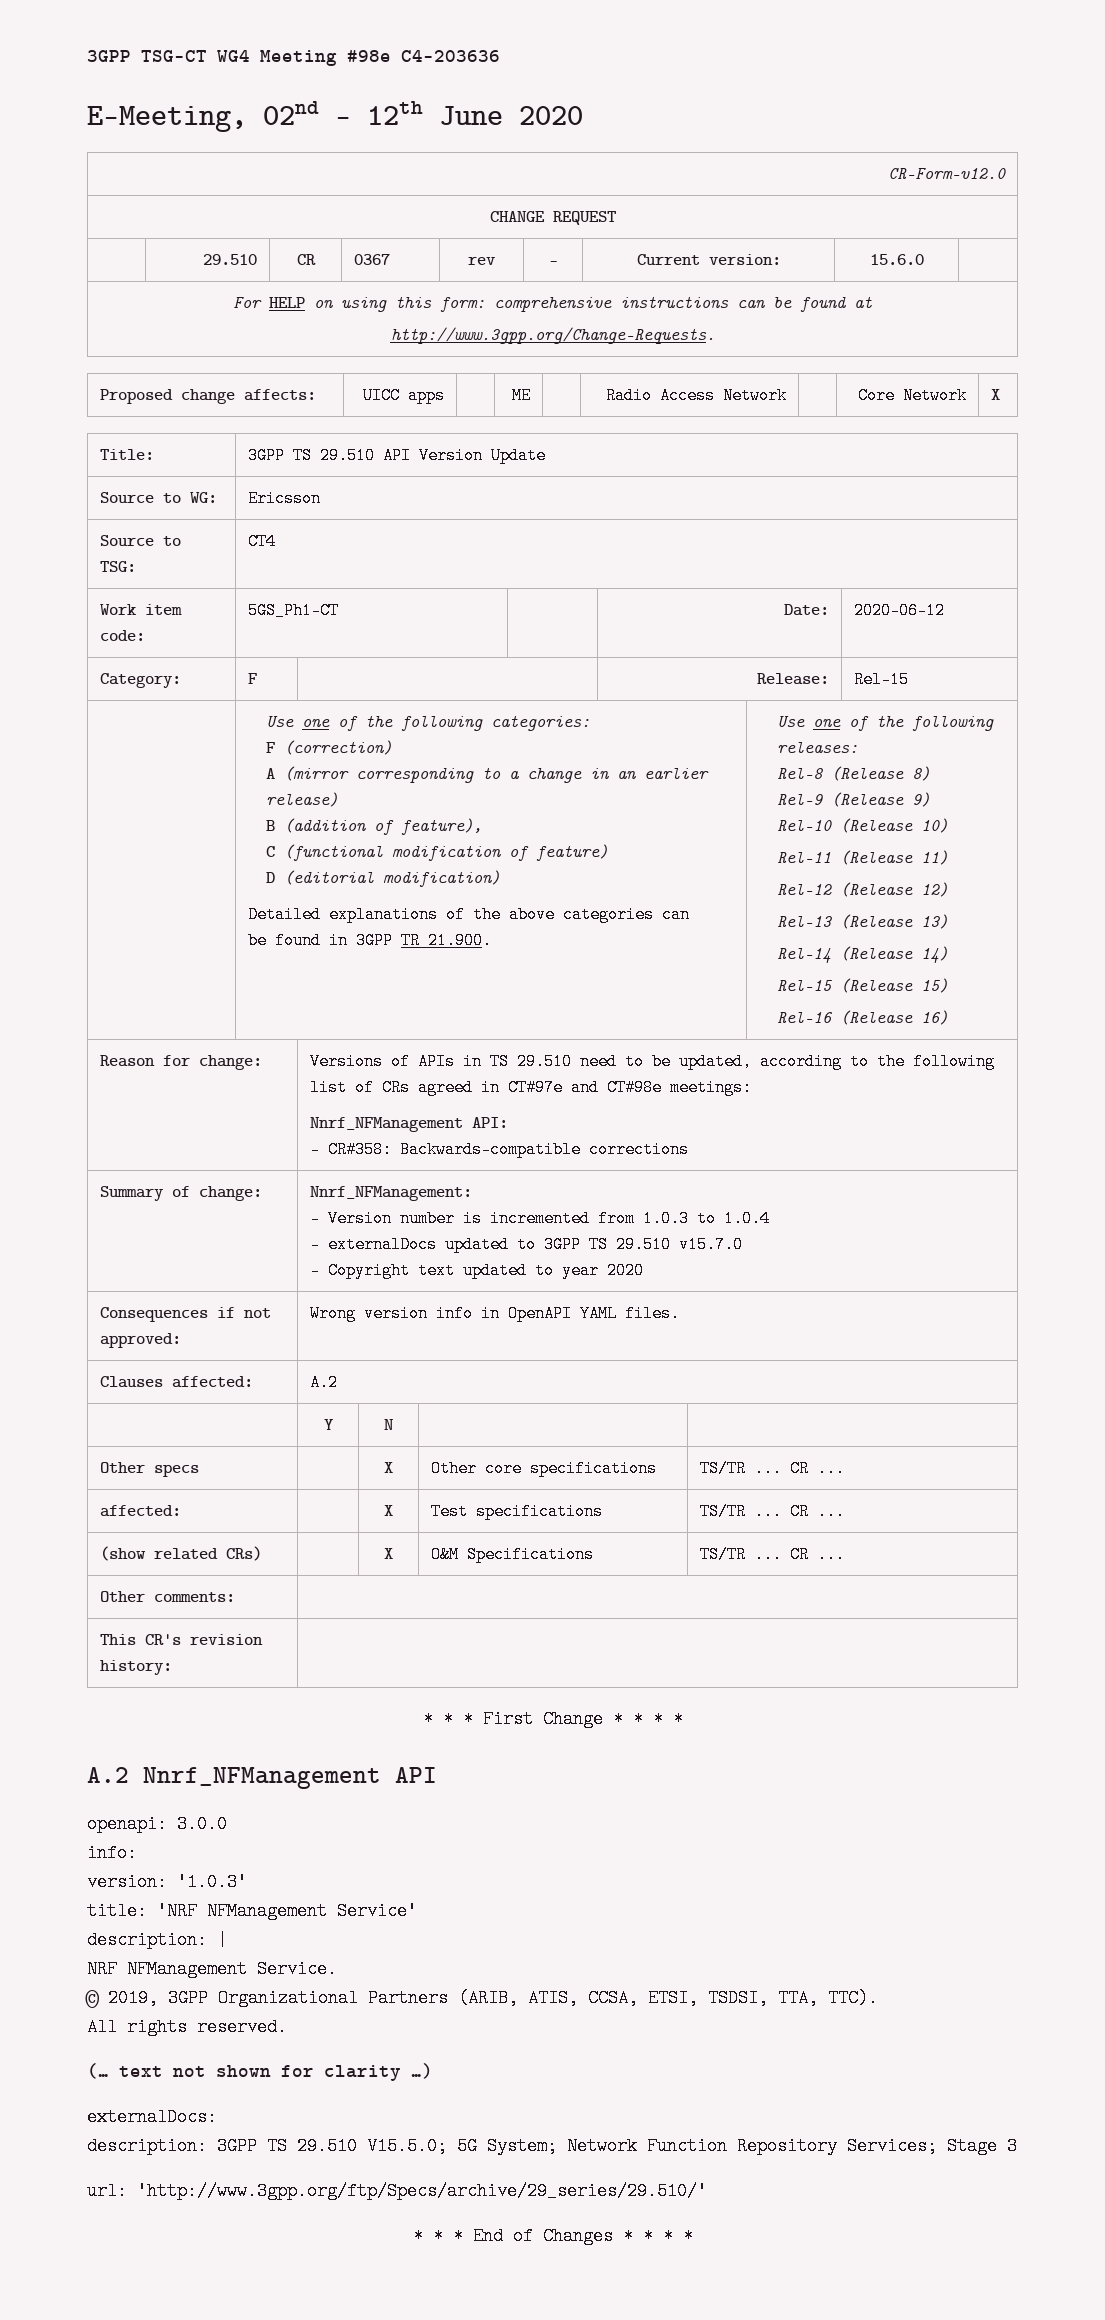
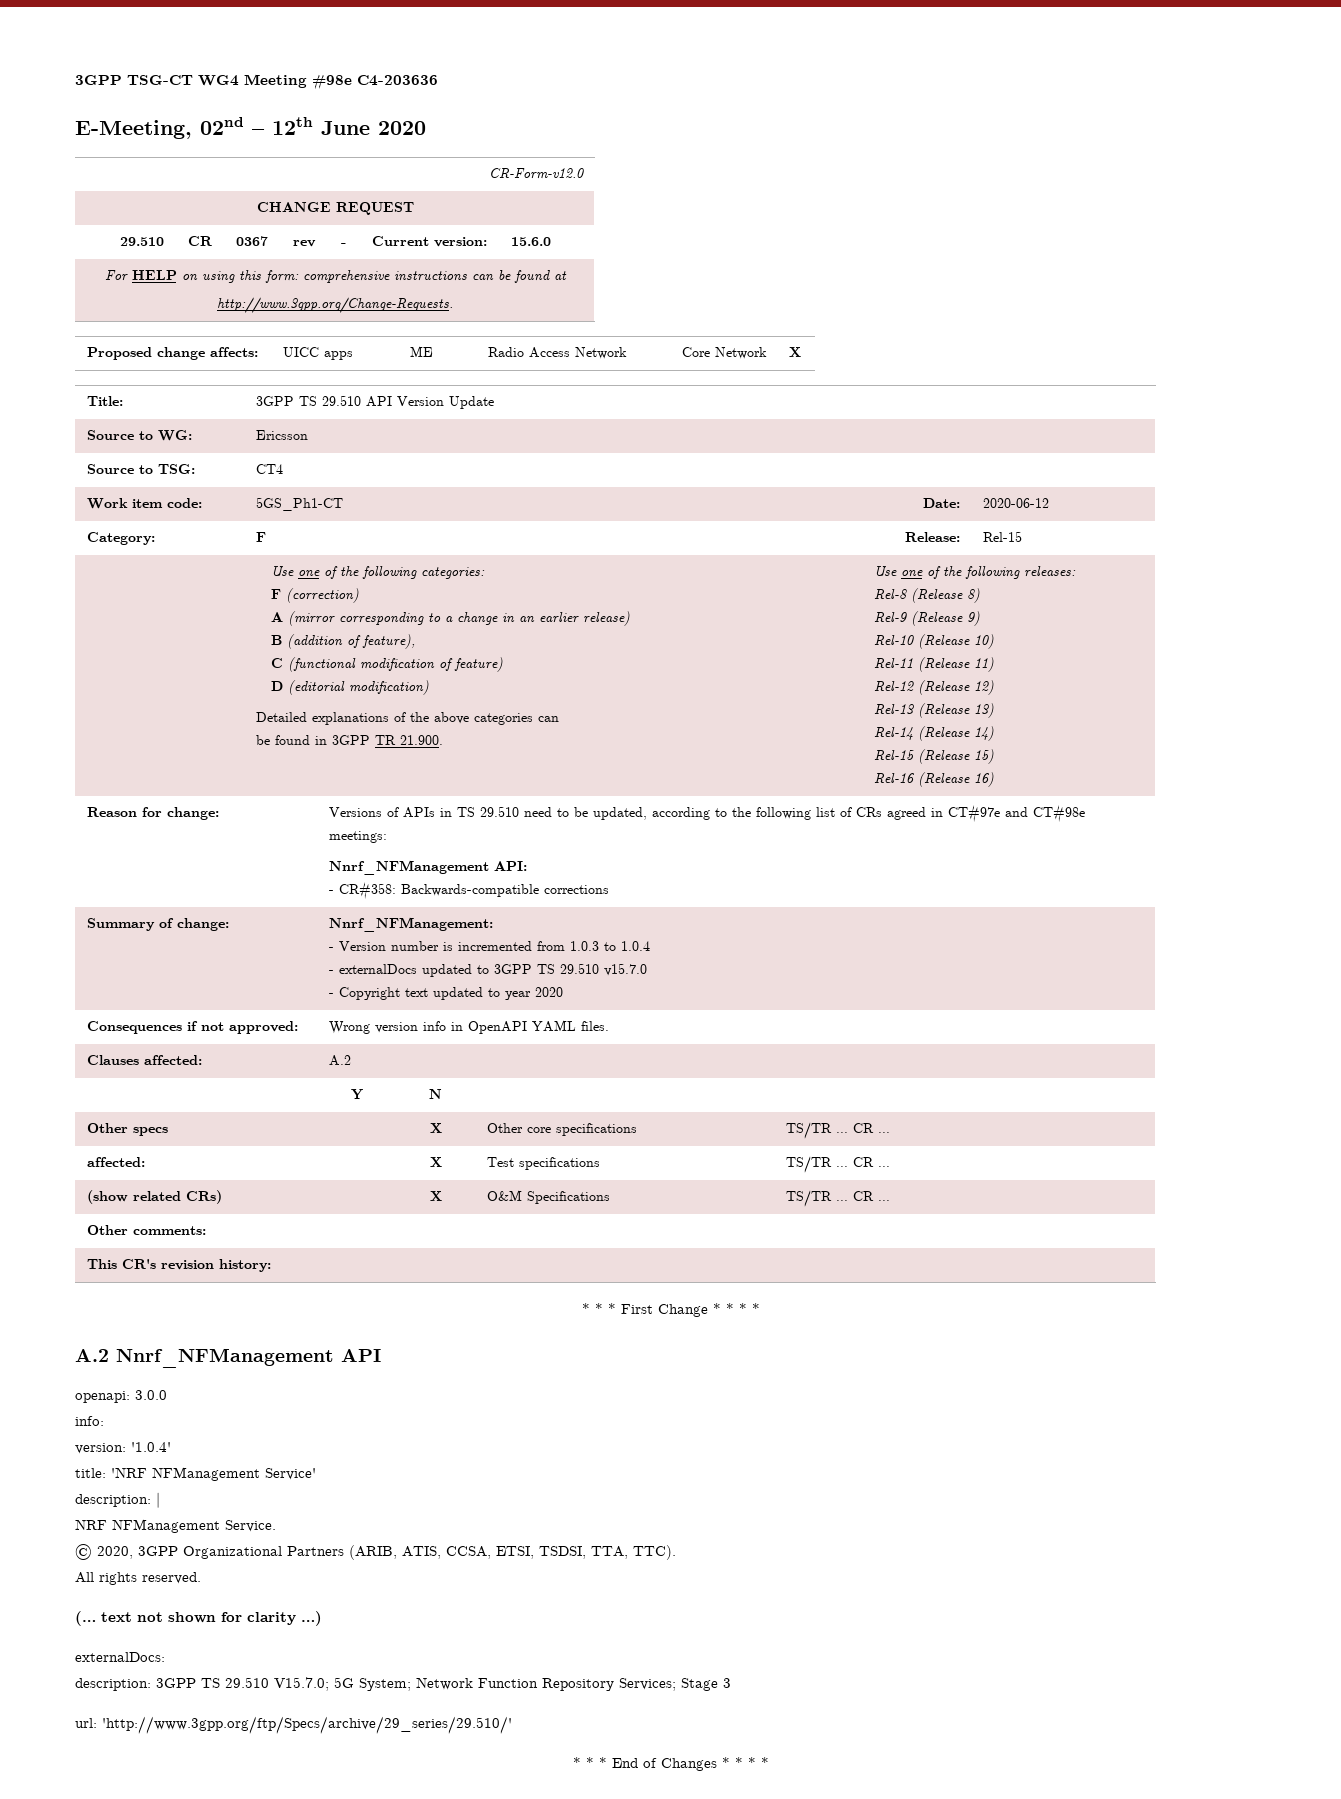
- version: '1.0.3'
+ version: '1.0.4'
- © 2019, 3GPP Organizational Partners (ARIB, ATIS, CCSA, ETSI, TSDSI, TTA, TTC).
+ © 2020, 3GPP Organizational Partners (ARIB, ATIS, CCSA, ETSI, TSDSI, TTA, TTC).
- description: 3GPP TS 29.510 V15.5.0; 5G System; Network Function Repository Services; Stage 3
+ description: 3GPP TS 29.510 V15.7.0; 5G System; Network Function Repository Services; Stage 3

